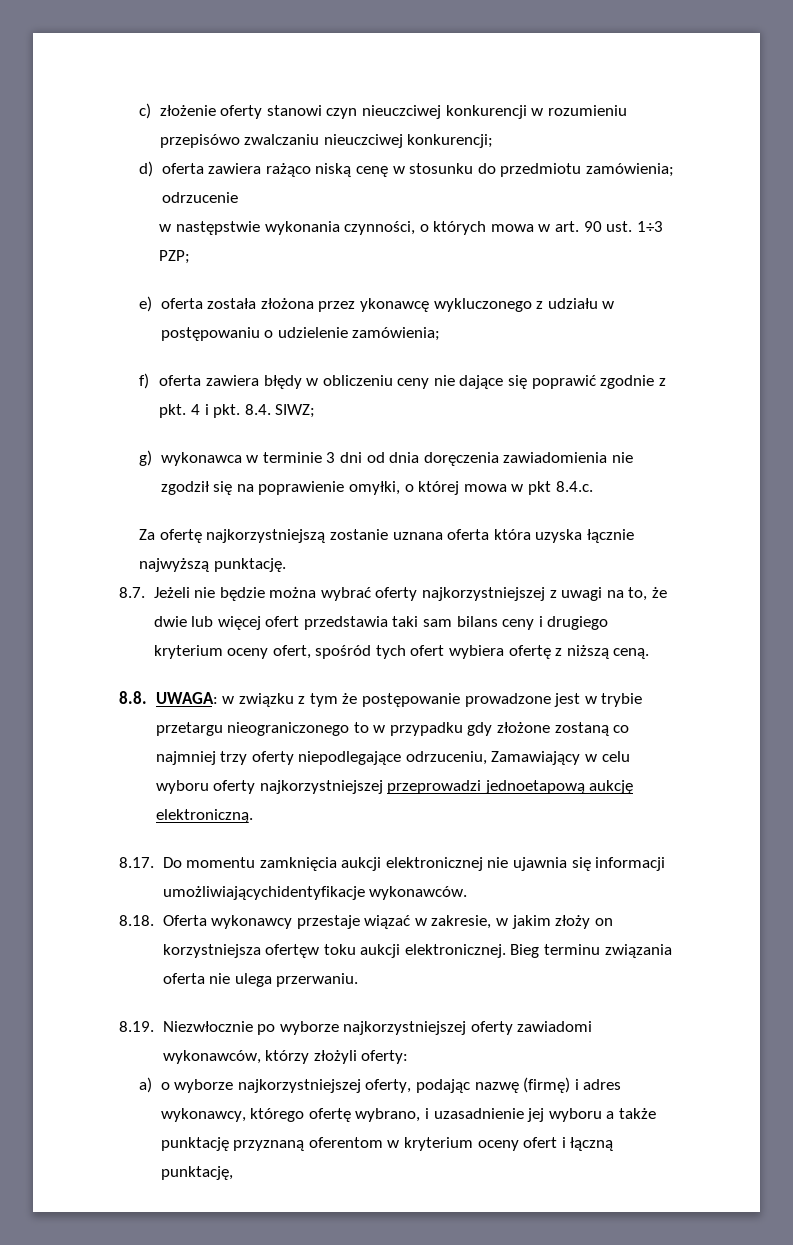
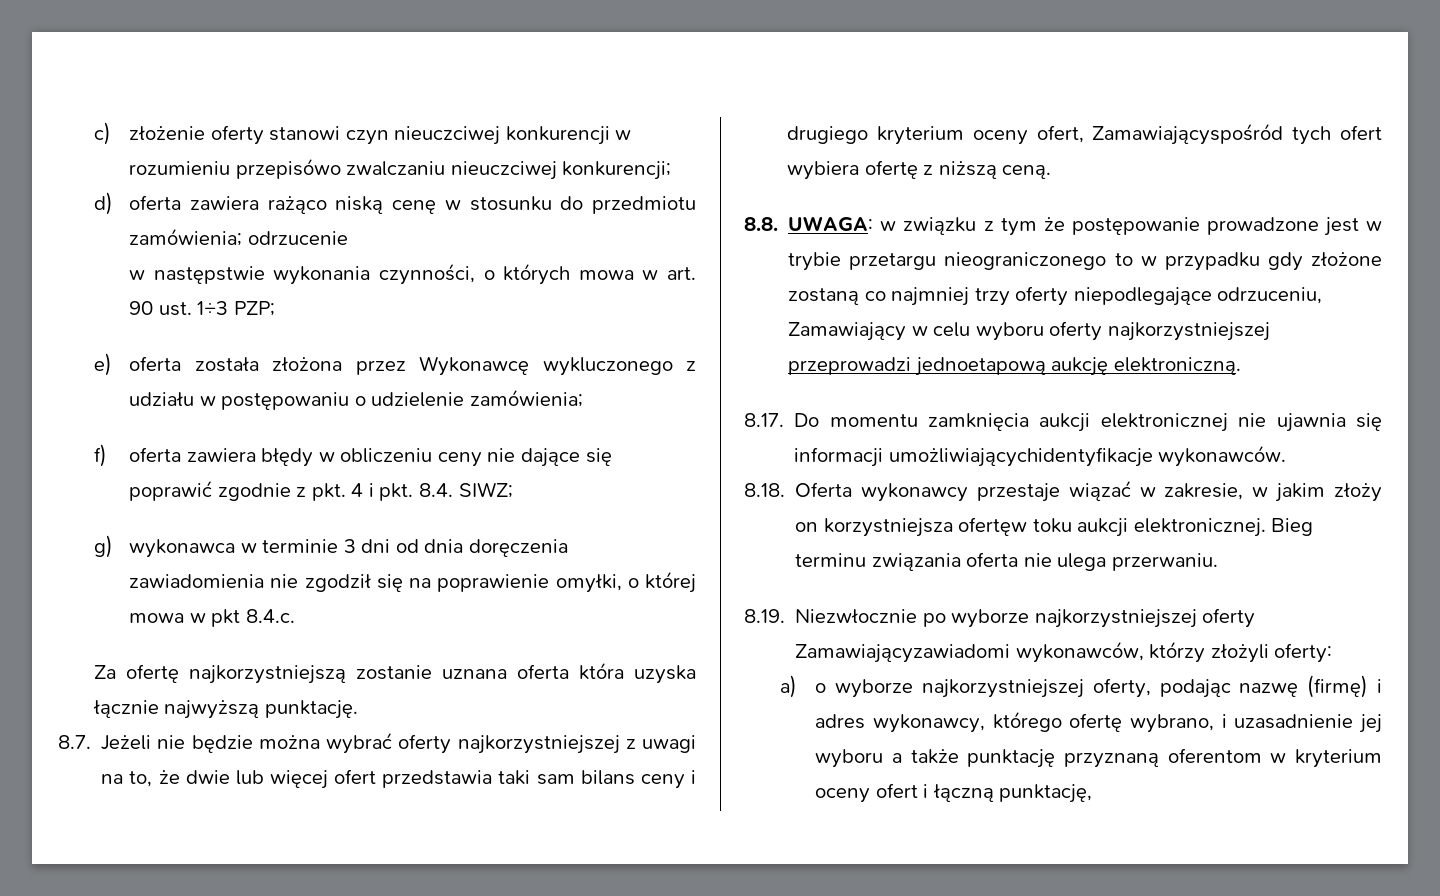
- e) oferta została złożona przez ykonawcę wykluczonego z udziału w postępowaniu o udzielenie zamówienia;
+ e) oferta została złożona przez Wykonawcę wykluczonego z udziału w postępowaniu o udzielenie zamówienia;
- 8.7. Jeżeli nie będzie można wybrać oferty najkorzystniejszej z uwagi na to, że dwie lub więcej ofert przedstawia taki sam bilans ceny i drugiego kryterium oceny ofert, spośród tych ofert wybiera ofertę z niższą ceną.
+ 8.7. Jeżeli nie będzie można wybrać oferty najkorzystniejszej z uwagi na to, że dwie lub więcej ofert przedstawia taki sam bilans ceny i drugiego kryterium oceny ofert, Zamawiającyspośród tych ofert wybiera ofertę z niższą ceną.
- 8.19. Niezwłocznie po wyborze najkorzystniejszej oferty zawiadomi wykonawców, którzy złożyli oferty:
+ 8.19. Niezwłocznie po wyborze najkorzystniejszej oferty Zamawiającyzawiadomi wykonawców, którzy złożyli oferty:

